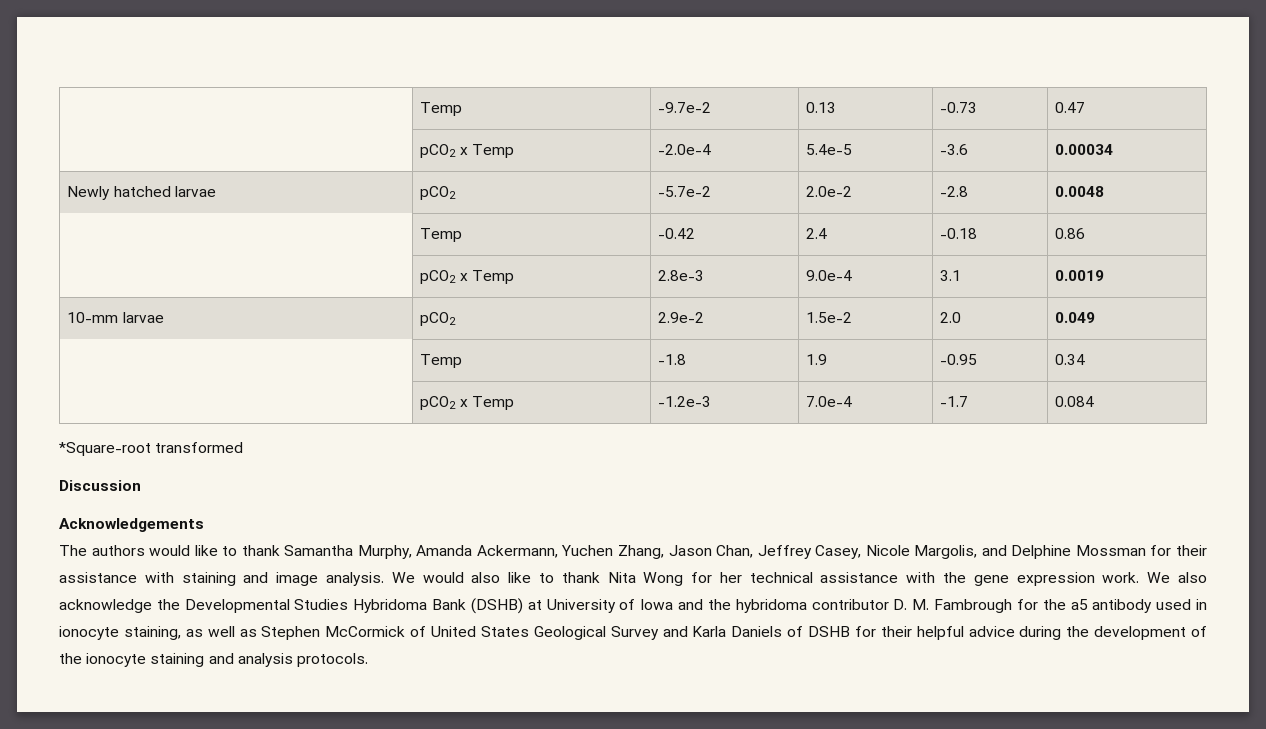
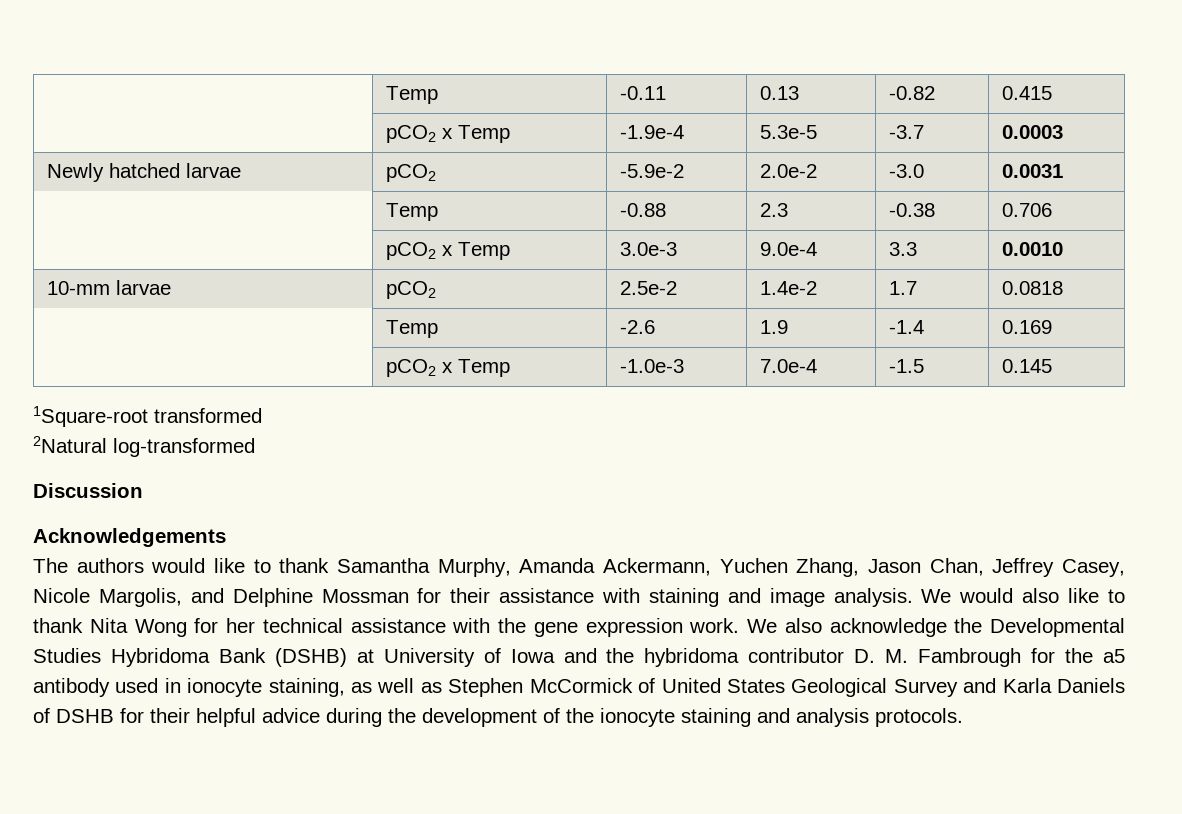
- | Temp | -9.7e-2 | 0.13 | -0.73 | 0.47
- | pCO2 x Temp | -2.0e-4 | 5.4e-5 | -3.6 | 0.00034
+ | Temp | -0.11 | 0.13 | -0.82 | 0.415
+ | pCO2 x Temp | -1.9e-4 | 5.3e-5 | -3.7 | 0.0003
- Newly hatched larvae | pCO2 | -5.7e-2 | 2.0e-2 | -2.8 | 0.0048
- | Temp | -0.42 | 2.4 | -0.18 | 0.86
- | pCO2 x Temp | 2.8e-3 | 9.0e-4 | 3.1 | 0.0019
+ Newly hatched larvae | pCO2 | -5.9e-2 | 2.0e-2 | -3.0 | 0.0031
+ | Temp | -0.88 | 2.3 | -0.38 | 0.706
+ | pCO2 x Temp | 3.0e-3 | 9.0e-4 | 3.3 | 0.0010
- 10-mm larvae | pCO2 | 2.9e-2 | 1.5e-2 | 2.0 | 0.049
- | Temp | -1.8 | 1.9 | -0.95 | 0.34
- | pCO2 x Temp | -1.2e-3 | 7.0e-4 | -1.7 | 0.084
- *Square-root transformed
+ 10-mm larvae | pCO2 | 2.5e-2 | 1.4e-2 | 1.7 | 0.0818
+ | Temp | -2.6 | 1.9 | -1.4 | 0.169
+ | pCO2 x Temp | -1.0e-3 | 7.0e-4 | -1.5 | 0.145
+ 1Square-root transformed
+ 2Natural log-transformed

